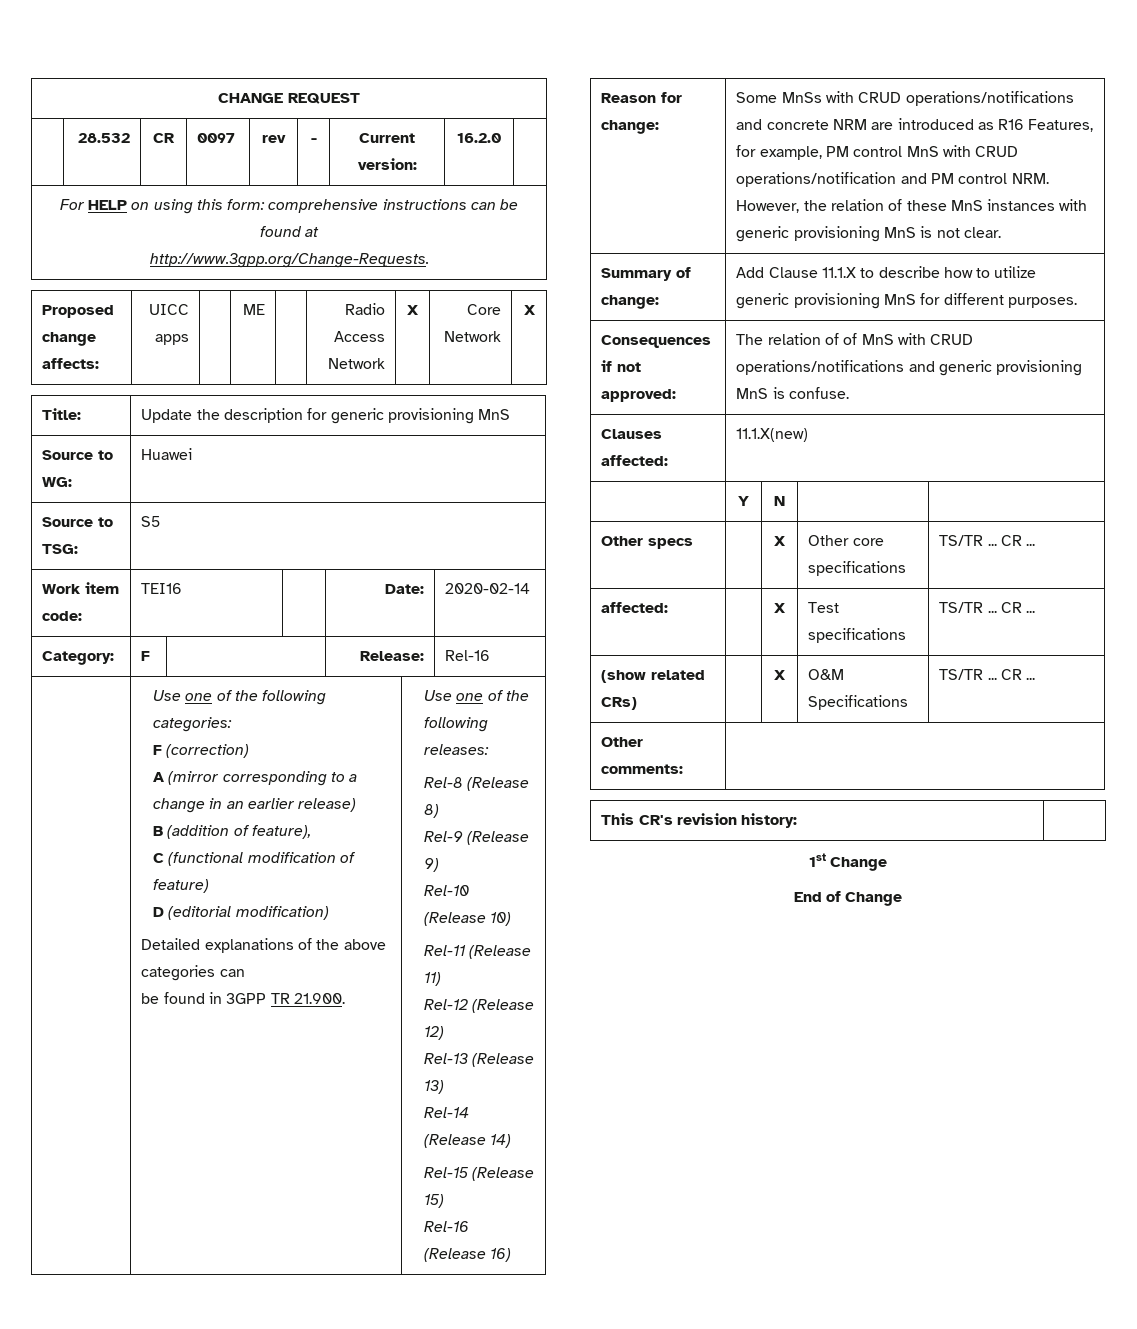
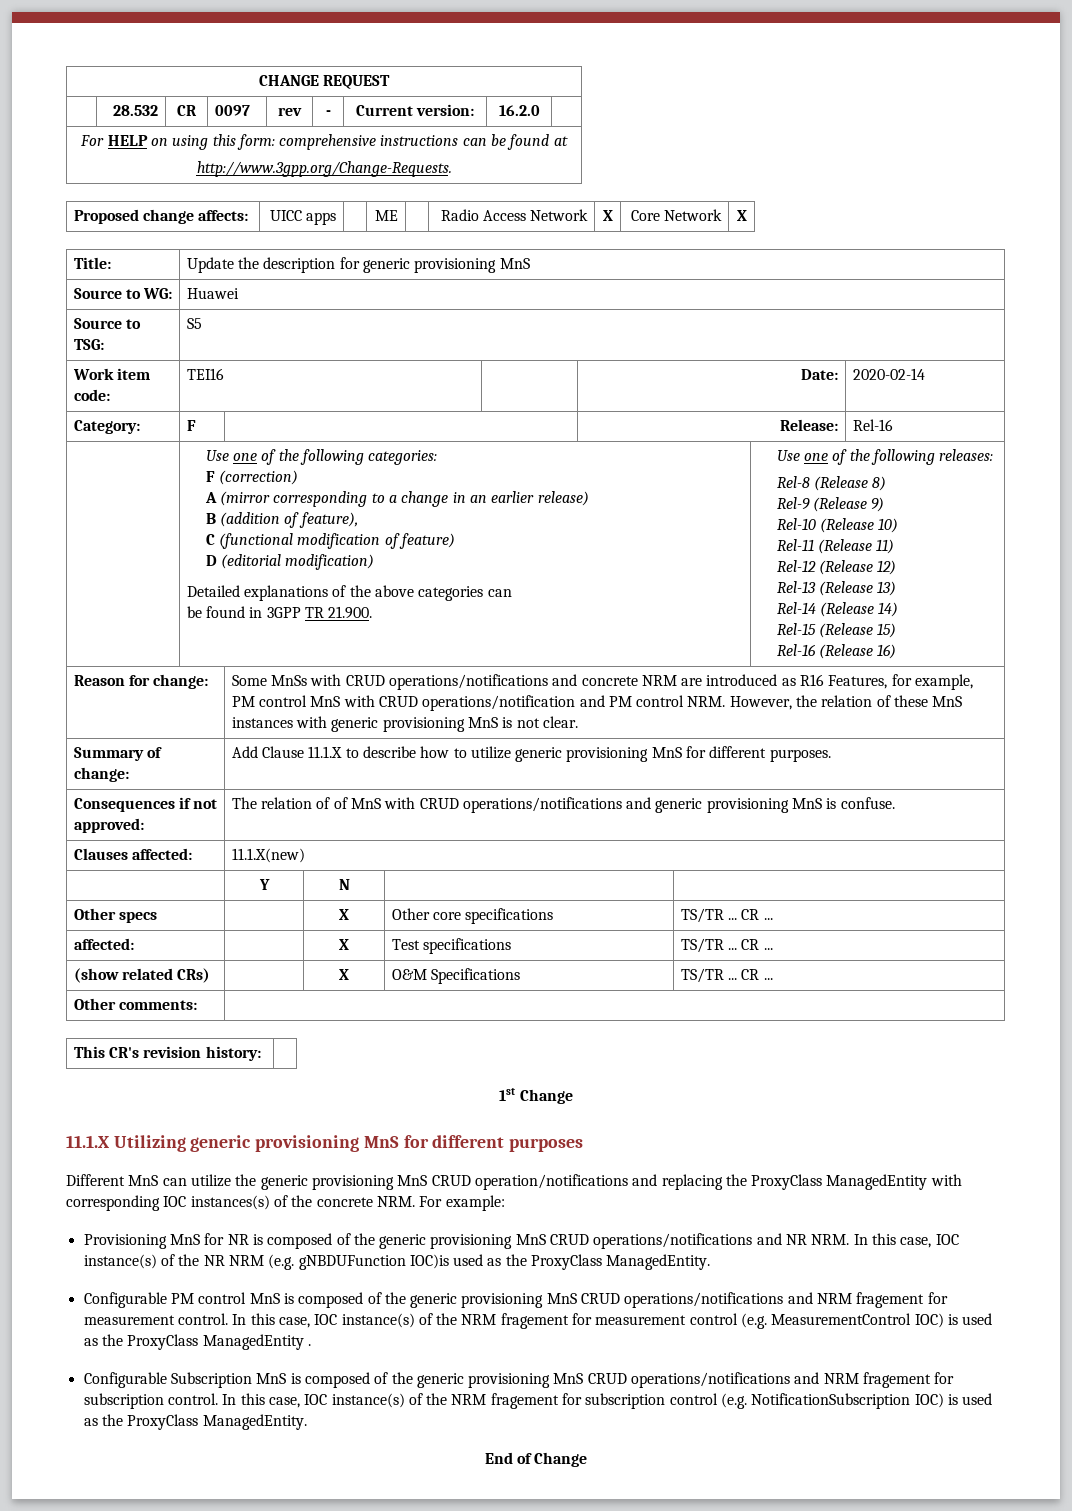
+ 11.1.X Utilizing generic provisioning MnS for different purposes
+ Different MnS can utilize the generic provisioning MnS CRUD operation/notifications and replacing the ProxyClass ManagedEntity with corresponding IOC instances(s) of the concrete NRM. For example:
+ Provisioning MnS for NR is composed of the generic provisioning MnS CRUD operations/notifications and NR NRM. In this case, IOC instance(s) of the NR NRM (e.g. gNBDUFunction IOC)is used as the ProxyClass ManagedEntity.
+ Configurable PM control MnS is composed of the generic provisioning MnS CRUD operations/notifications and NRM fragement for measurement control. In this case, IOC instance(s) of the NRM fragement for measurement control (e.g. MeasurementControl IOC) is used as the ProxyClass ManagedEntity .
+ Configurable Subscription MnS is composed of the generic provisioning MnS CRUD operations/notifications and NRM fragement for subscription control. In this case, IOC instance(s) of the NRM fragement for subscription control (e.g. NotificationSubscription IOC) is used as the ProxyClass ManagedEntity.

